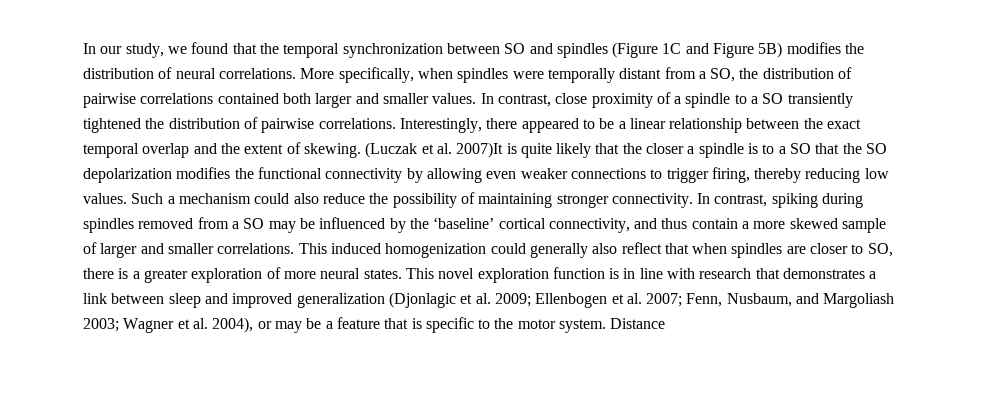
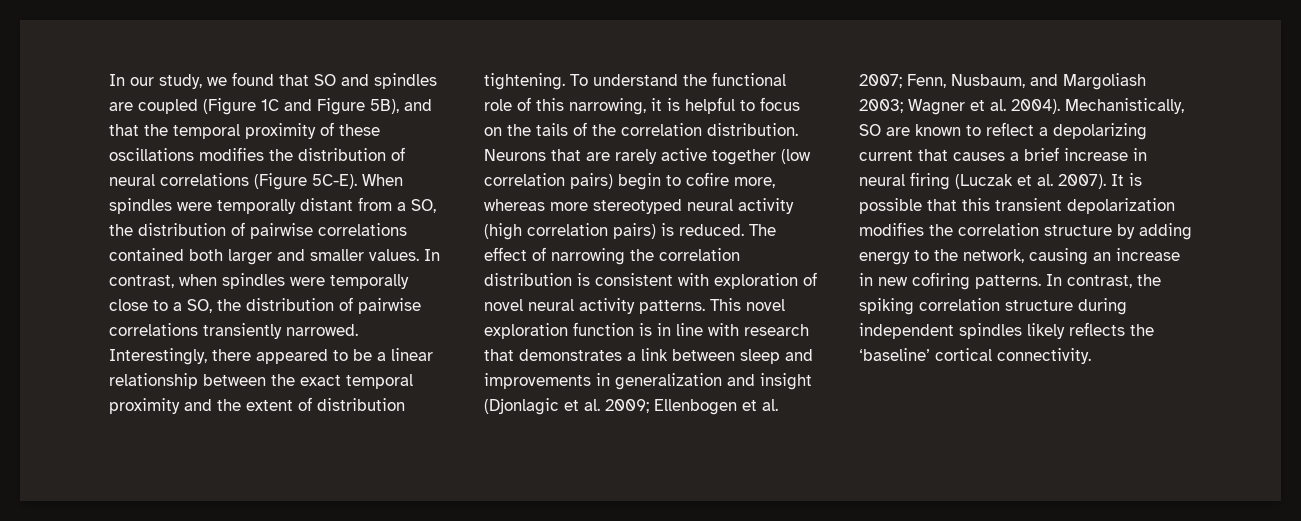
- In our study, we found that the temporal synchronization between SO and spindles (Figure 1C and Figure 5B) modifies the distribution of neural correlations. More specifically, when spindles were temporally distant from a SO, the distribution of pairwise correlations contained both larger and smaller values.
+ In our study, we found that SO and spindles are coupled (Figure 1C and Figure 5B), and that the temporal proximity of these oscillations modifies the distribution of neural correlations (Figure 5C-E). When spindles were temporally distant from a SO, the distribution of pairwise correlations contained both larger and smaller values.
- In contrast, close proximity of a spindle to a SO transiently tightened the distribution of pairwise correlations.
+ In contrast, when spindles were temporally close to a SO, the distribution of pairwise correlations transiently narrowed.
- Interestingly, there appeared to be a linear relationship between the exact temporal overlap and the extent of skewing. (Luczak et al. 2007)It is quite likely that the closer a spindle is to a SO that the SO depolarization modifies the functional connectivity by allowing even weaker connections to trigger firing, thereby reducing low values. Such a mechanism could also reduce the possibility of maintaining stronger connectivity. In contrast, spiking during spindles removed from a SO may be influenced by the ‘baseline’ cortical connectivity, and thus contain a more skewed sample of larger and smaller correlations. This induced homogenization could generally also reflect that when spindles are closer to SO, there is a greater exploration of more neural states.
+ Interestingly, there appeared to be a linear relationship between the exact temporal proximity and the extent of distribution tightening. To understand the functional role of this narrowing, it is helpful to focus on the tails of the correlation distribution. Neurons that are rarely active together (low correlation pairs) begin to cofire more, whereas more stereotyped neural activity (high correlation pairs) is reduced. The effect of narrowing the correlation distribution is consistent with exploration of novel neural activity patterns.
- This novel exploration function is in line with research that demonstrates a link between sleep and improved generalization (Djonlagic et al. 2009; Ellenbogen et al. 2007; Fenn, Nusbaum, and Margoliash 2003; Wagner et al. 2004), or may be a feature that is specific to the motor system. Distance
+ This novel exploration function is in line with research that demonstrates a link between sleep and improvements in generalization and insight (Djonlagic et al. 2009; Ellenbogen et al. 2007; Fenn, Nusbaum, and Margoliash 2003; Wagner et al. 2004). Mechanistically, SO are known to reflect a depolarizing current that causes a brief increase in neural firing (Luczak et al. 2007). It is possible that this transient depolarization modifies the correlation structure by adding energy to the network, causing an increase in new cofiring patterns. In contrast, the spiking correlation structure during independent spindles likely reflects the ‘baseline’ cortical connectivity.

